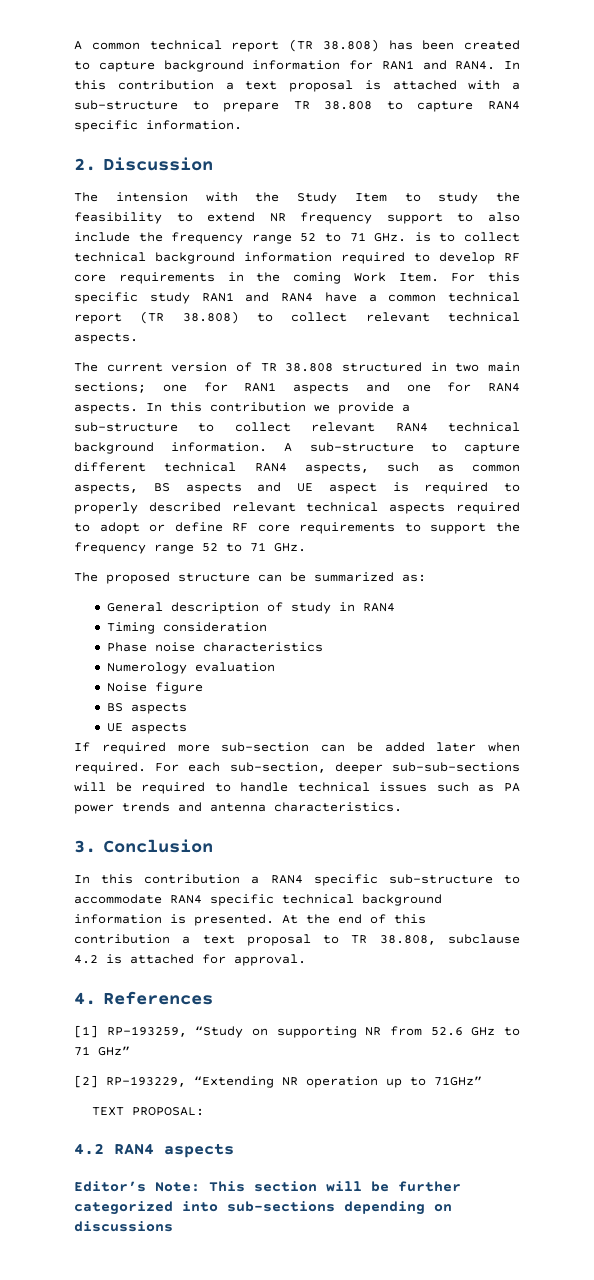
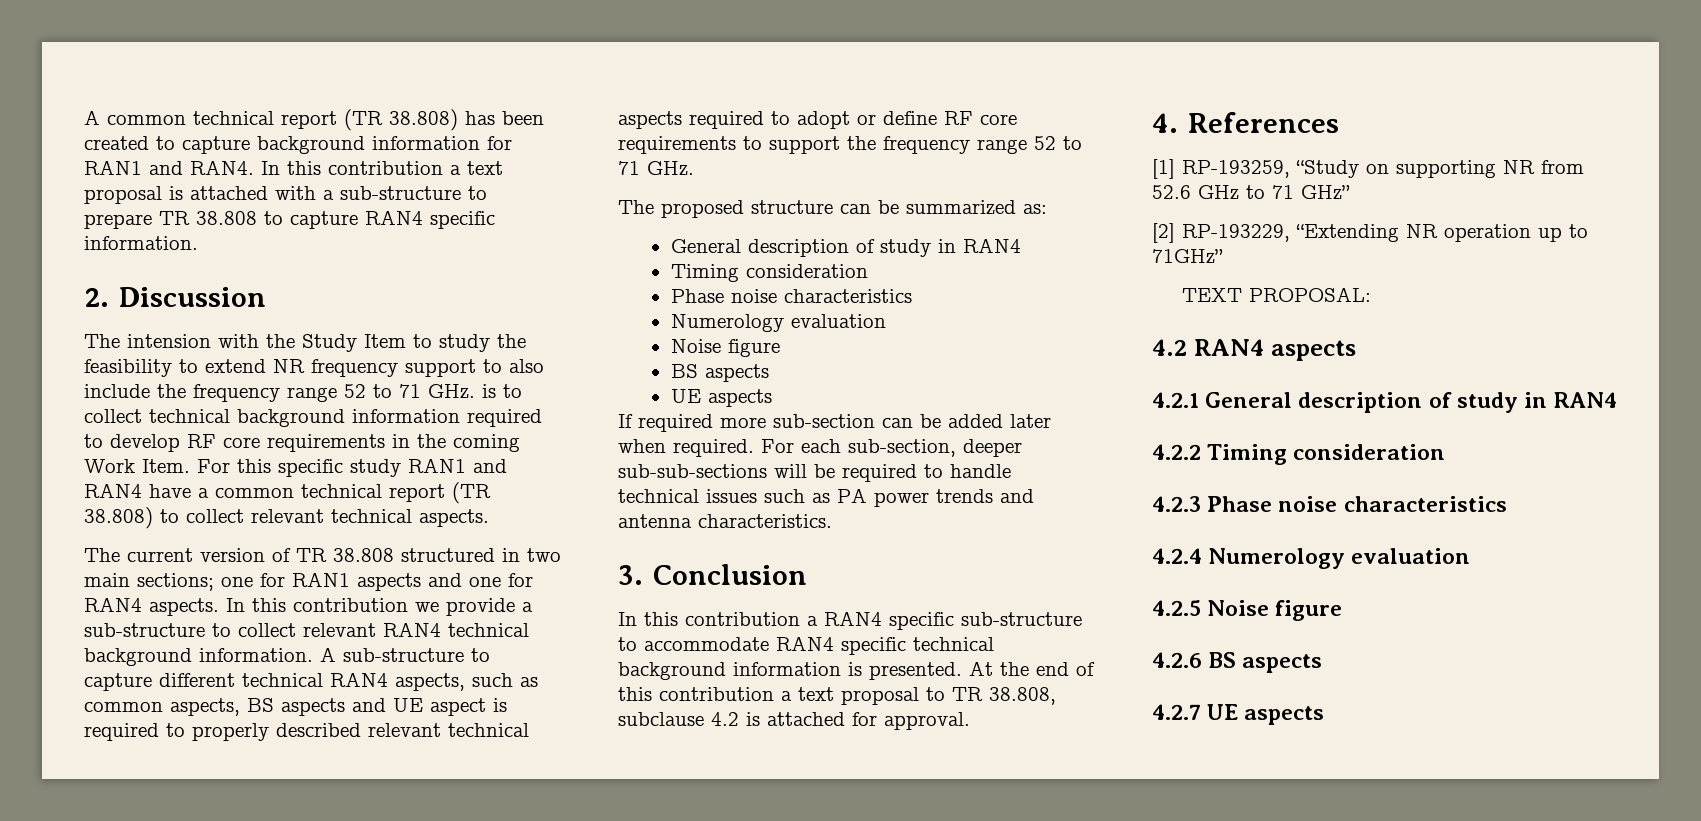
- Editor’s Note: This section will be further categorized into sub-sections depending on discussions
+ 4.2.1 General description of study in RAN4
+ 4.2.2 Timing consideration
+ 4.2.3 Phase noise characteristics
+ 4.2.4 Numerology evaluation
+ 4.2.5 Noise figure
+ 4.2.6 BS aspects
+ 4.2.7 UE aspects

